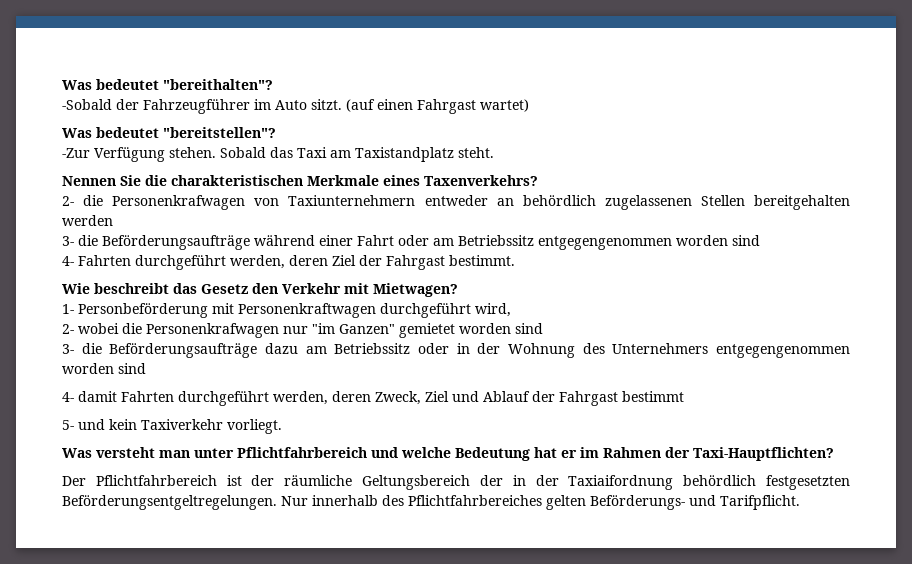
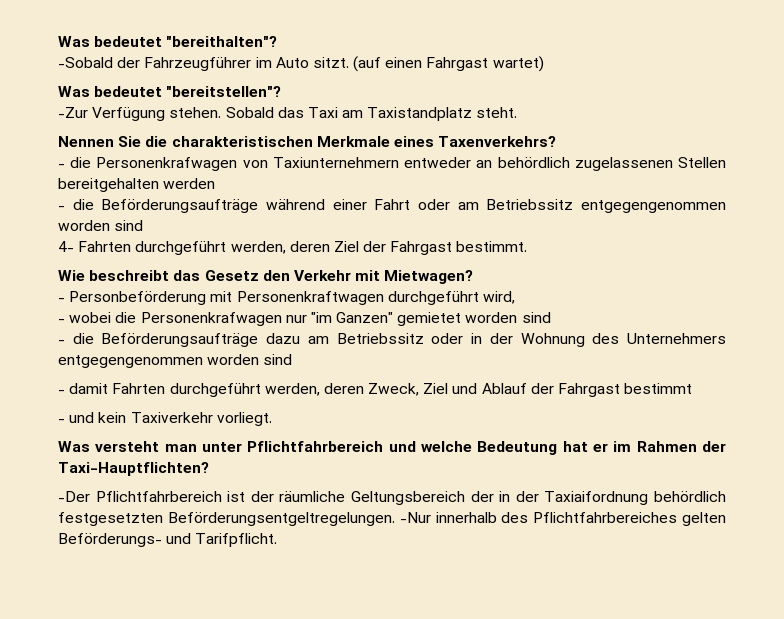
- 2- die Personenkrafwagen von Taxiunternehmern entweder an behördlich zugelassenen Stellen bereitgehalten werden
+ - die Personenkrafwagen von Taxiunternehmern entweder an behördlich zugelassenen Stellen bereitgehalten werden
- 3- die Beförderungsaufträge während einer Fahrt oder am Betriebssitz entgegengenommen worden sind
+ - die Beförderungsaufträge während einer Fahrt oder am Betriebssitz entgegengenommen worden sind
- 1- Personbeförderung mit Personenkraftwagen durchgeführt wird,
+ - Personbeförderung mit Personenkraftwagen durchgeführt wird,
- 2- wobei die Personenkrafwagen nur "im Ganzen" gemietet worden sind
+ - wobei die Personenkrafwagen nur "im Ganzen" gemietet worden sind
- 3- die Beförderungsaufträge dazu am Betriebssitz oder in der Wohnung des Unternehmers entgegengenommen worden sind
+ - die Beförderungsaufträge dazu am Betriebssitz oder in der Wohnung des Unternehmers entgegengenommen worden sind
- 4- damit Fahrten durchgeführt werden, deren Zweck, Ziel und Ablauf der Fahrgast bestimmt
+ - damit Fahrten durchgeführt werden, deren Zweck, Ziel und Ablauf der Fahrgast bestimmt
- 5- und kein Taxiverkehr vorliegt.
+ - und kein Taxiverkehr vorliegt.
- Der Pflichtfahrbereich ist der räumliche Geltungsbereich der in der Taxiaifordnung behördlich festgesetzten Beförderungsentgeltregelungen.
+ -Der Pflichtfahrbereich ist der räumliche Geltungsbereich der in der Taxiaifordnung behördlich festgesetzten Beförderungsentgeltregelungen.
- Nur innerhalb des Pflichtfahrbereiches gelten Beförderungs- und Tarifpflicht.
+ -Nur innerhalb des Pflichtfahrbereiches gelten Beförderungs- und Tarifpflicht.

